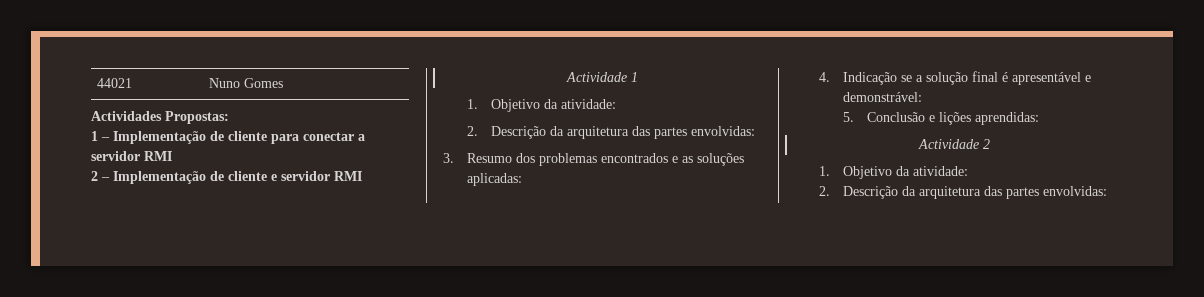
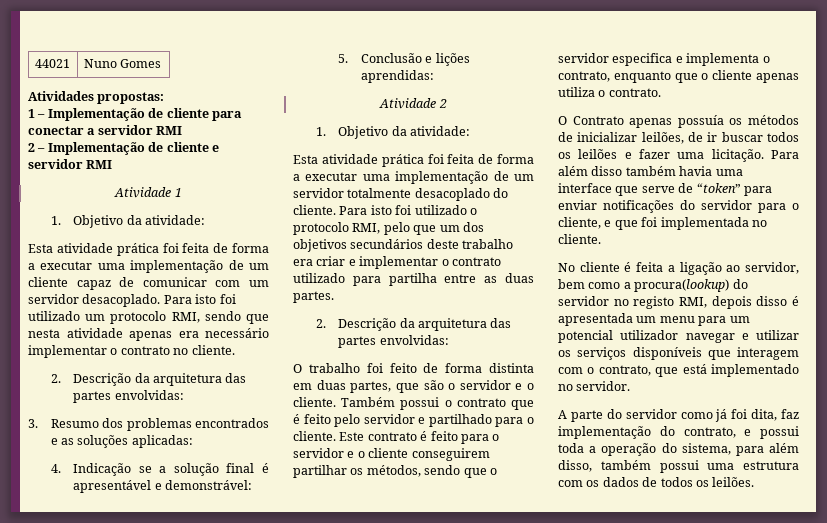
- Actividades Propostas:
+ Atividades propostas:
- Actividade 1
+ Atividade 1
+ Esta atividade prática foi feita de forma a executar uma implementação de um cliente capaz de comunicar com um servidor desacoplado. Para isto foi utilizado um protocolo RMI, sendo que nesta atividade apenas era necessário implementar o contrato no cliente.
- Actividade 2
+ Atividade 2
  1. Objetivo da atividade:
+ Esta atividade prática foi feita de forma a executar uma implementação de um servidor totalmente desacoplado do cliente. Para isto foi utilizado o protocolo RMI, pelo que um dos objetivos secundários deste trabalho era criar e implementar o contrato utilizado para partilha entre as duas partes.
  2. Descrição da arquitetura das partes envolvidas:
+ O trabalho foi feito de forma distinta em duas partes, que são o servidor e o cliente. Também possui o contrato que é feito pelo servidor e partilhado para o cliente. Este contrato é feito para o servidor e o cliente conseguirem partilhar os métodos, sendo que o servidor especifica e implementa o contrato, enquanto que o cliente apenas utiliza o contrato.
+ O Contrato apenas possuía os métodos de inicializar leilões, de ir buscar todos os leilões e fazer uma licitação. Para além disso também havia uma interface que serve de “token” para enviar notificações do servidor para o cliente, e que foi implementada no cliente.
+ No cliente é feita a ligação ao servidor, bem como a procura(lookup) do servidor no registo RMI, depois disso é apresentada um menu para um potencial utilizador navegar e utilizar os serviços disponíveis que interagem com o contrato, que está implementado no servidor.
+ A parte do servidor como já foi dita, faz implementação do contrato, e possui toda a operação do sistema, para além disso, também possui uma estrutura com os dados de todos os leilões.

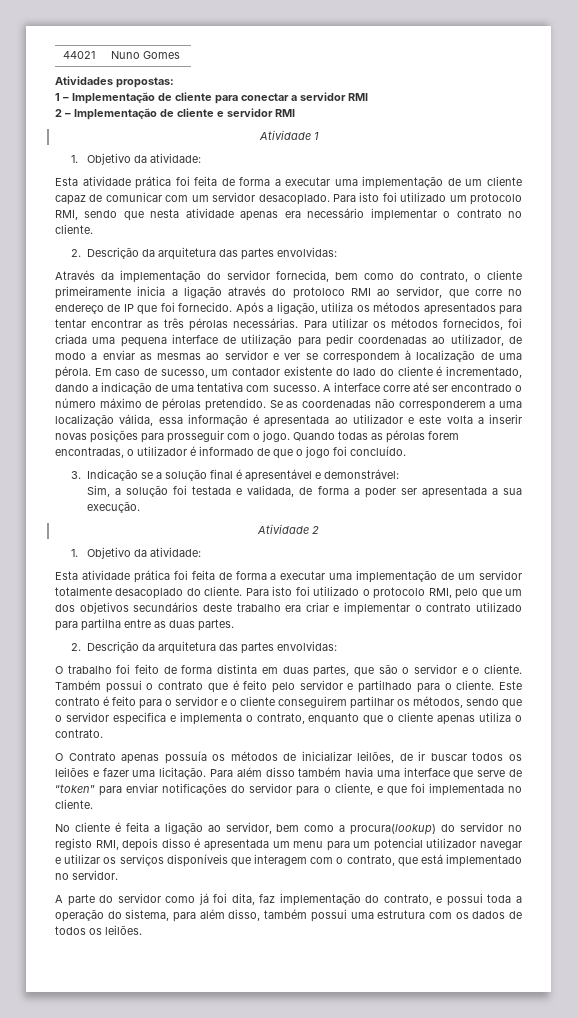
- 3. Resumo dos problemas encontrados e as soluções aplicadas:
- 4. Indicação se a solução final é apresentável e demonstrável:
+ Através da implementação do servidor fornecida, bem como do contrato, o cliente primeiramente inicia a ligação através do protoloco RMI ao servidor, que corre no endereço de IP que foi fornecido. Após a ligação, utiliza os métodos apresentados para tentar encontrar as três pérolas necessárias. Para utilizar os métodos fornecidos, foi criada uma pequena interface de utilização para pedir coordenadas ao utilizador, de modo a enviar as mesmas ao servidor e ver se correspondem à localização de uma pérola. Em caso de sucesso, um contador existente do lado do cliente é incrementado, dando a indicação de uma tentativa com sucesso. A interface corre até ser encontrado o número máximo de pérolas pretendido. Se as coordenadas não corresponderem a uma localização válida, essa informação é apresentada ao utilizador e este volta a inserir novas posições para prosseguir com o jogo. Quando todas as pérolas forem encontradas, o utilizador é informado de que o jogo foi concluído.
+ 3. Indicação se a solução final é apresentável e demonstrável:
- 5. Conclusão e lições aprendidas:
+ Sim, a solução foi testada e validada, de forma a poder ser apresentada a sua execução.

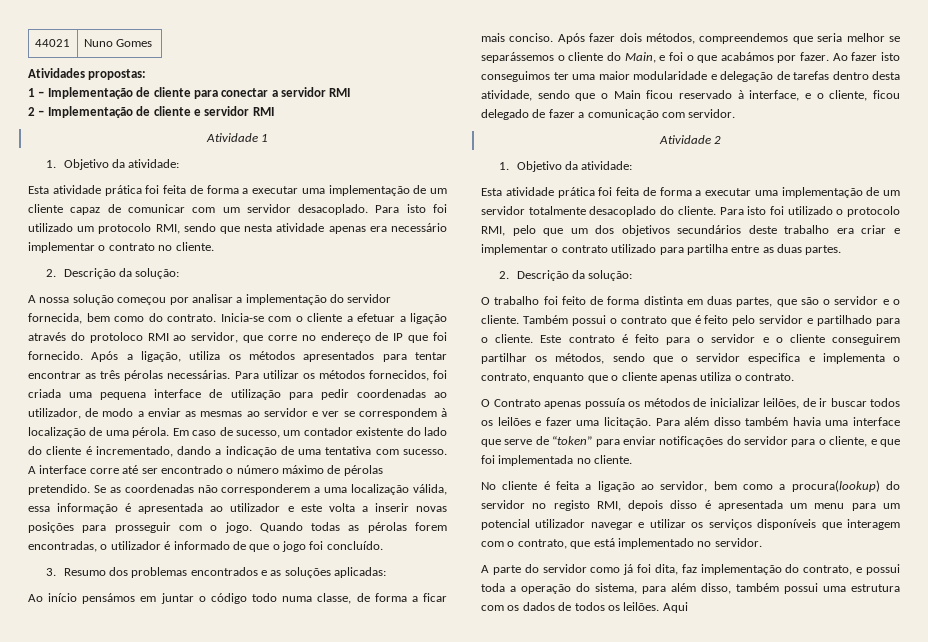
  Para isto foi utilizado um protocolo RMI, sendo que nesta atividade apenas era necessário implementar o contrato no cliente.
- 2. Descrição da arquitetura das partes envolvidas:
- Através da implementação do servidor fornecida, bem como do contrato, o cliente primeiramente inicia a ligação através do protoloco RMI ao servidor, que corre no endereço de IP que foi fornecido.
+ 2. Descrição da solução:
+ A nossa solução começou por analisar a implementação do servidor fornecida, bem como do contrato. Inicia-se com o cliente a efetuar a ligação através do protoloco RMI ao servidor, que corre no endereço de IP que foi fornecido.
- 3. Indicação se a solução final é apresentável e demonstrável:
- Sim, a solução foi testada e validada, de forma a poder ser apresentada a sua execução.
+ 3. Resumo dos problemas encontrados e as soluções aplicadas:
+ Ao início pensámos em juntar o código todo numa classe, de forma a ficar mais conciso. Após fazer dois métodos, compreendemos que seria melhor se separássemos o cliente do Main, e foi o que acabámos por fazer. Ao fazer isto conseguimos ter uma maior modularidade e delegação de tarefas dentro desta atividade, sendo que o Main ficou reservado à interface, e o cliente, ficou delegado de fazer a comunicação com servidor.
  Para isto foi utilizado o protocolo RMI, pelo que um dos objetivos secundários deste trabalho era criar e implementar o contrato utilizado para partilha entre as duas partes.
- 2. Descrição da arquitetura das partes envolvidas:
+ 2. Descrição da solução:
+ Aqui

